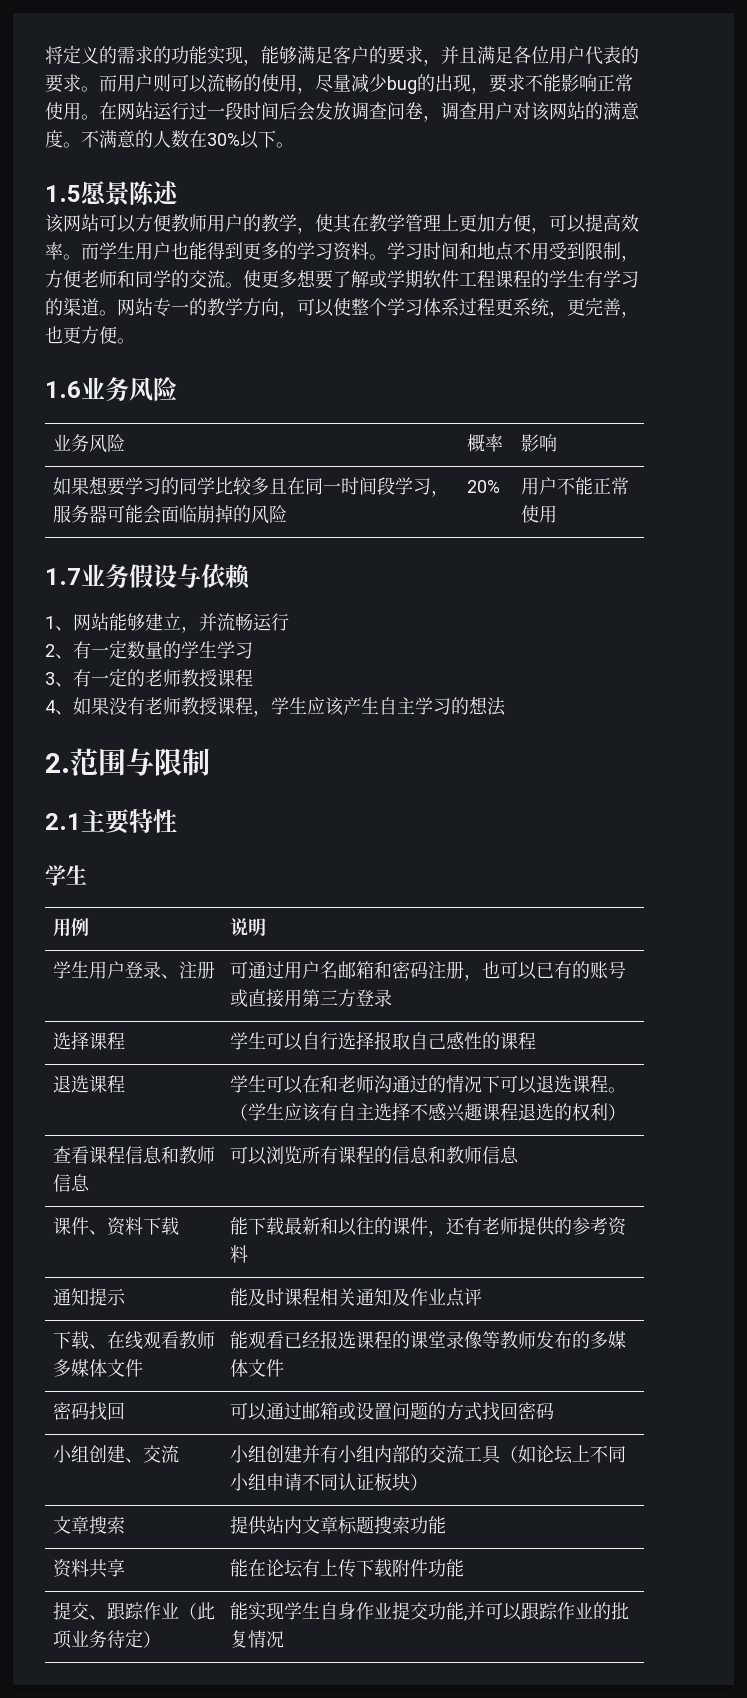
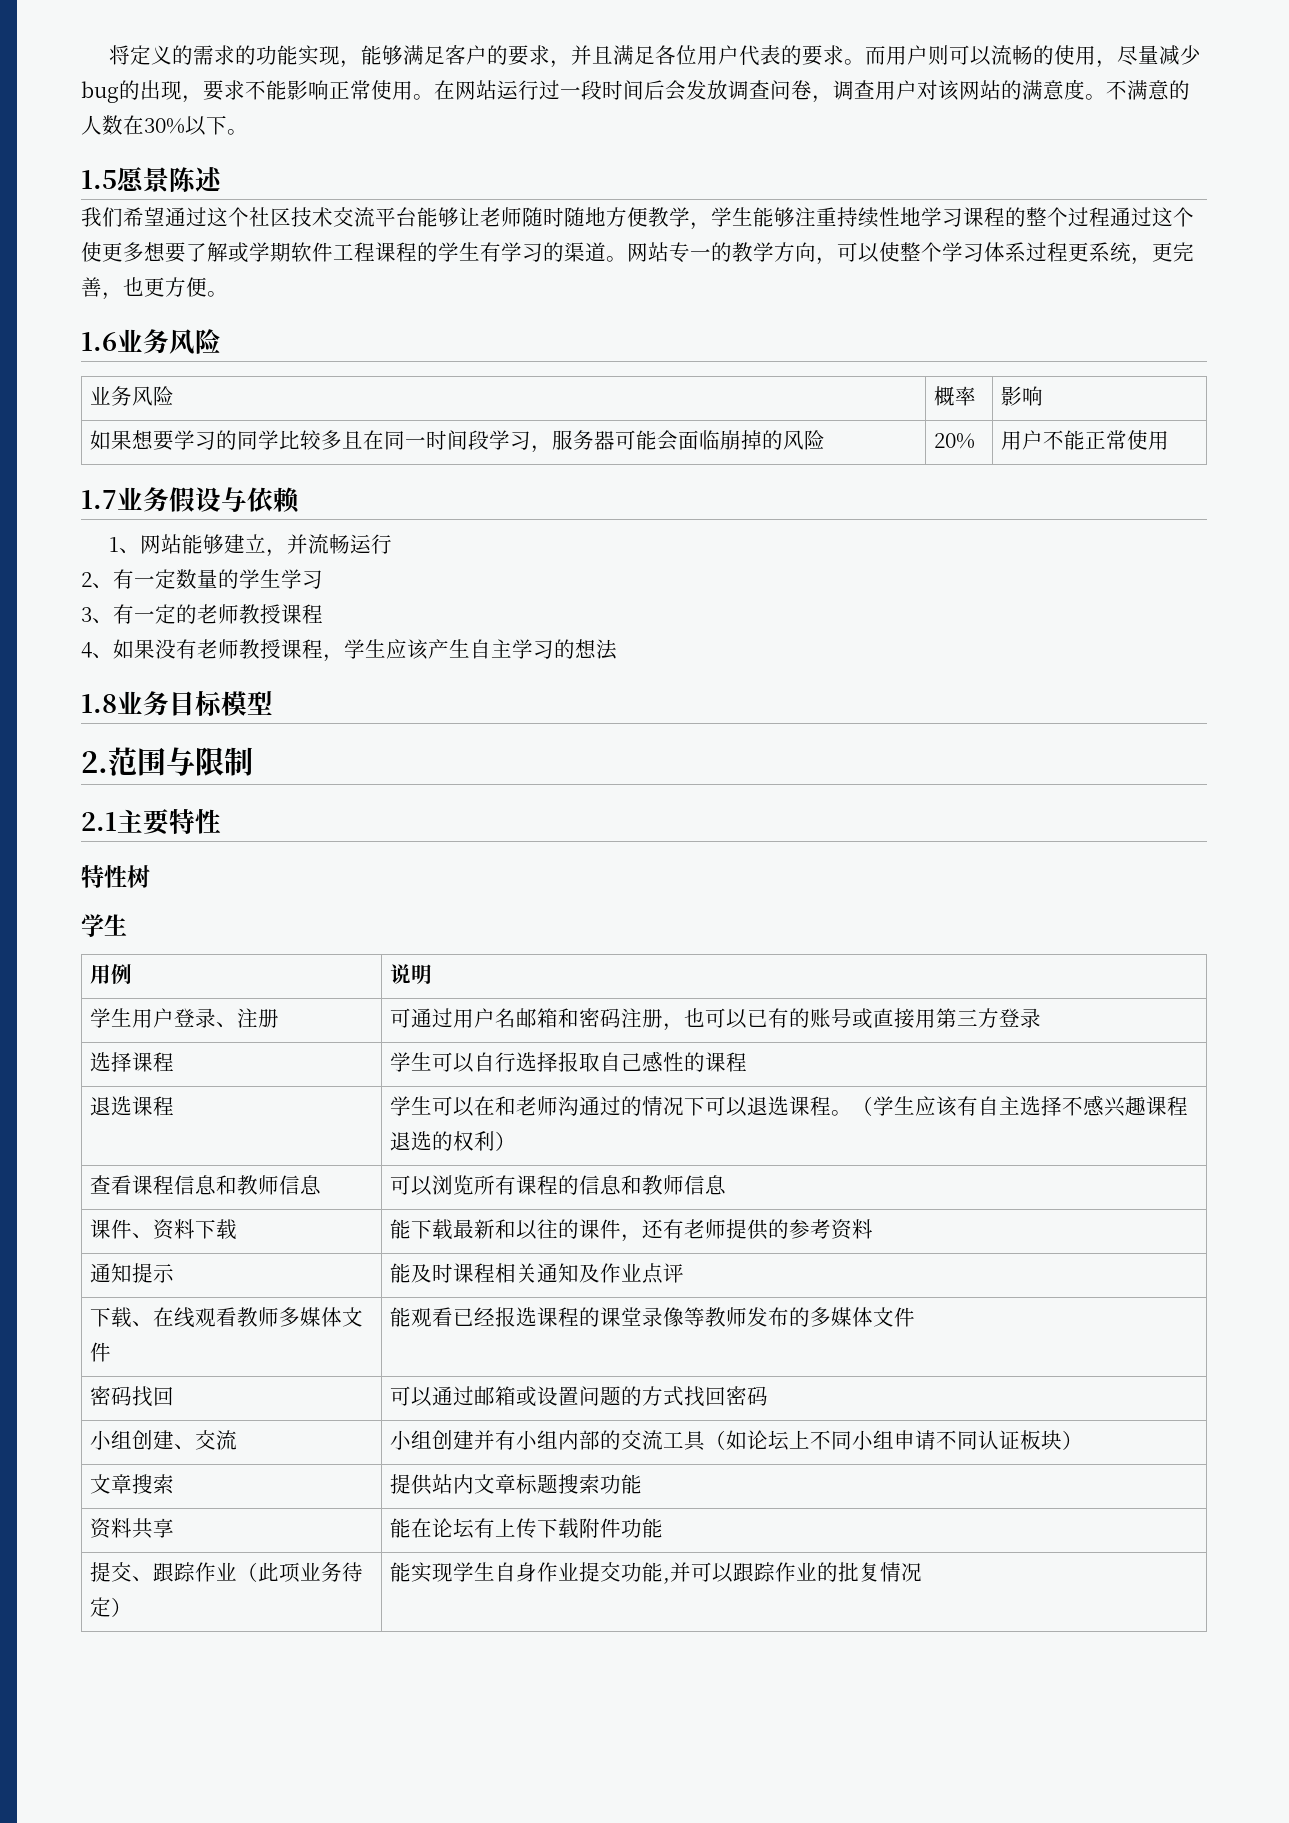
- 该网站可以方便教师用户的教学，使其在教学管理上更加方便，可以提高效率。而学生用户也能得到更多的学习资料。学习时间和地点不用受到限制，方便老师和同学的交流。使更多想要了解或学期软件工程课程的学生有学习的渠道。
+ 我们希望通过这个社区技术交流平台能够让老师随时随地方便教学，学生能够注重持续性地学习课程的整个过程通过这个使更多想要了解或学期软件工程课程的学生有学习的渠道。
+ 1.8业务目标模型
+ 特性树

